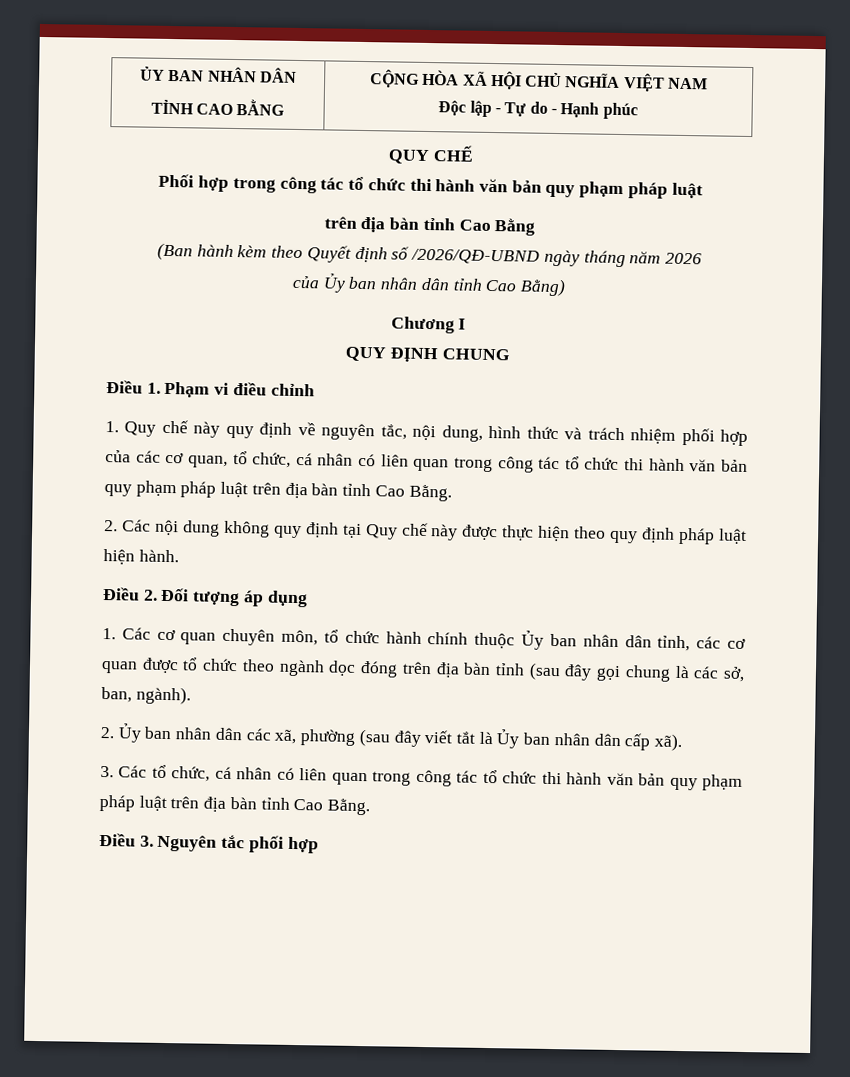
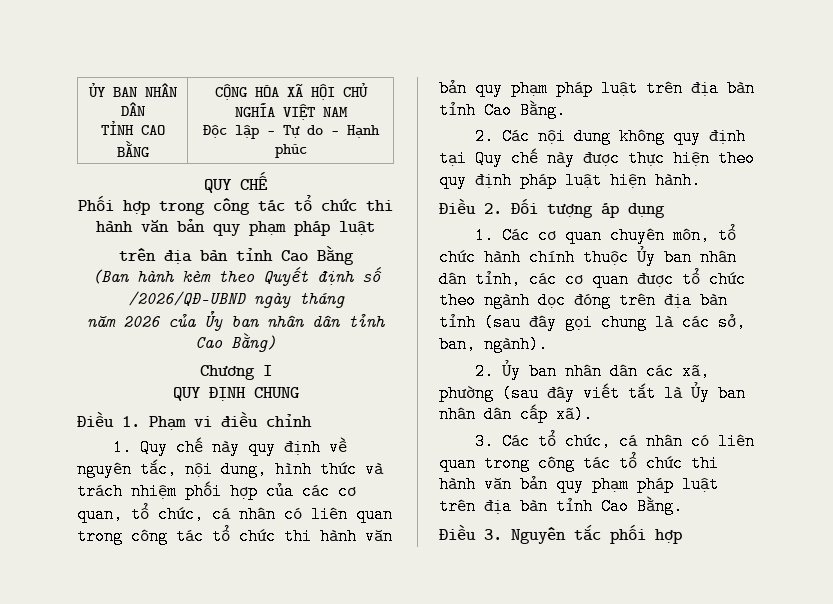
- (Ban hành kèm theo Quyết định số /2026/QĐ-UBND ngày tháng năm 2026
- của Ủy ban nhân dân tỉnh Cao Bằng)
+ (Ban hành kèm theo Quyết định số /2026/QĐ-UBND ngày tháng
+ năm 2026 của Ủy ban nhân dân tỉnh Cao Bằng)

